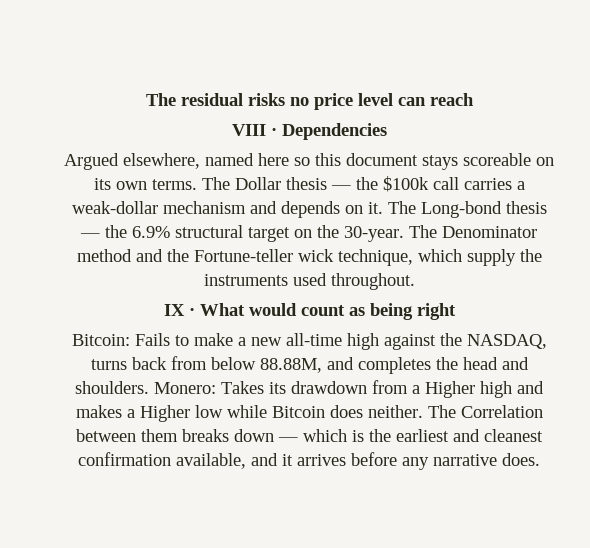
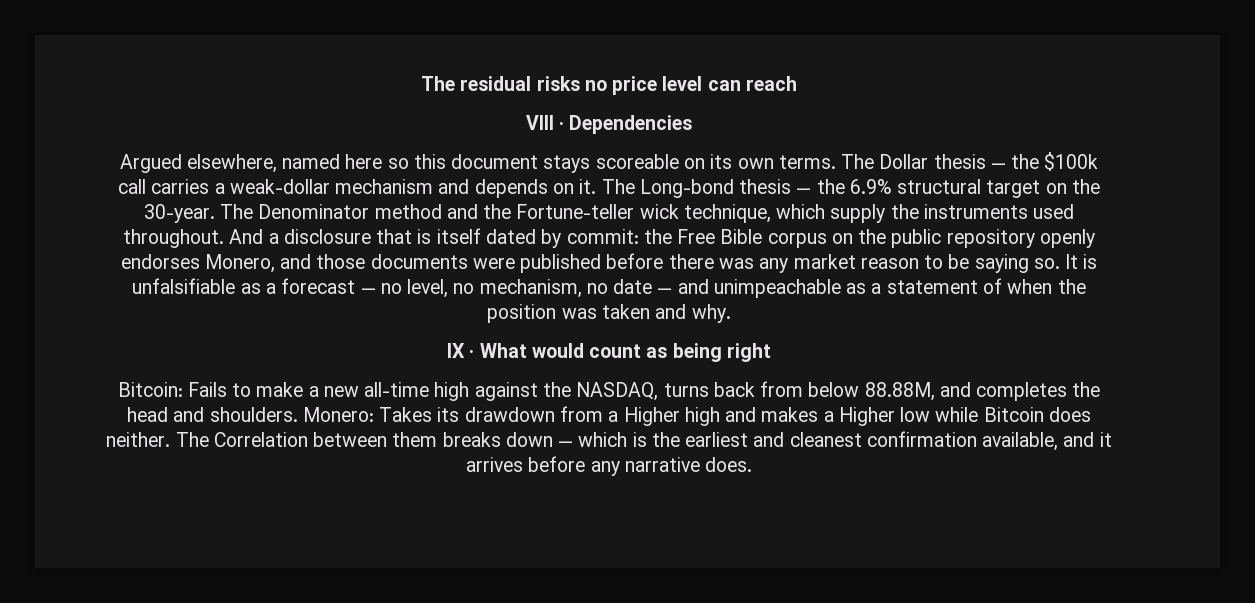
+ And a disclosure that is itself dated by commit: the Free Bible corpus on the public repository openly endorses Monero, and those documents were published before there was any market reason to be saying so. It is unfalsifiable as a forecast — no level, no mechanism, no date — and unimpeachable as a statement of when the position was taken and why.

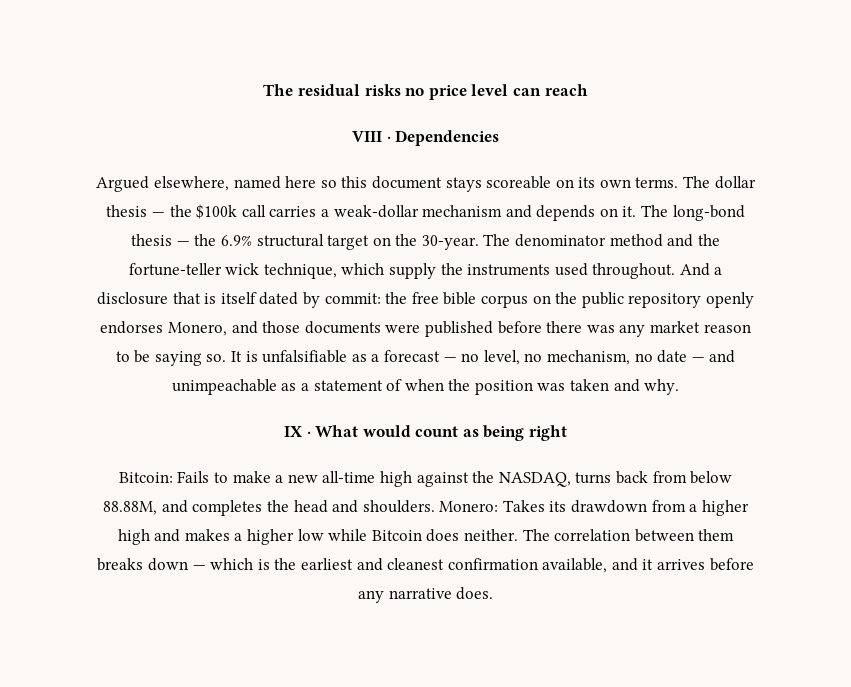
- The Dollar thesis — the $100k call carries a weak-dollar mechanism and depends on it.
+ The dollar thesis — the $100k call carries a weak-dollar mechanism and depends on it.
- The Long-bond thesis — the 6.9% structural target on the 30-year.
+ The long-bond thesis — the 6.9% structural target on the 30-year.
- The Denominator method and the Fortune-teller wick technique, which supply the instruments used throughout.
+ The denominator method and the fortune-teller wick technique, which supply the instruments used throughout.
- And a disclosure that is itself dated by commit: the Free Bible corpus on the public repository openly endorses Monero, and those documents were published before there was any market reason to be saying so.
+ And a disclosure that is itself dated by commit: the free bible corpus on the public repository openly endorses Monero, and those documents were published before there was any market reason to be saying so.
- Monero: Takes its drawdown from a Higher high and makes a Higher low while Bitcoin does neither.
+ Monero: Takes its drawdown from a higher high and makes a higher low while Bitcoin does neither.
- The Correlation between them breaks down — which is the earliest and cleanest confirmation available, and it arrives before any narrative does.
+ The correlation between them breaks down — which is the earliest and cleanest confirmation available, and it arrives before any narrative does.

